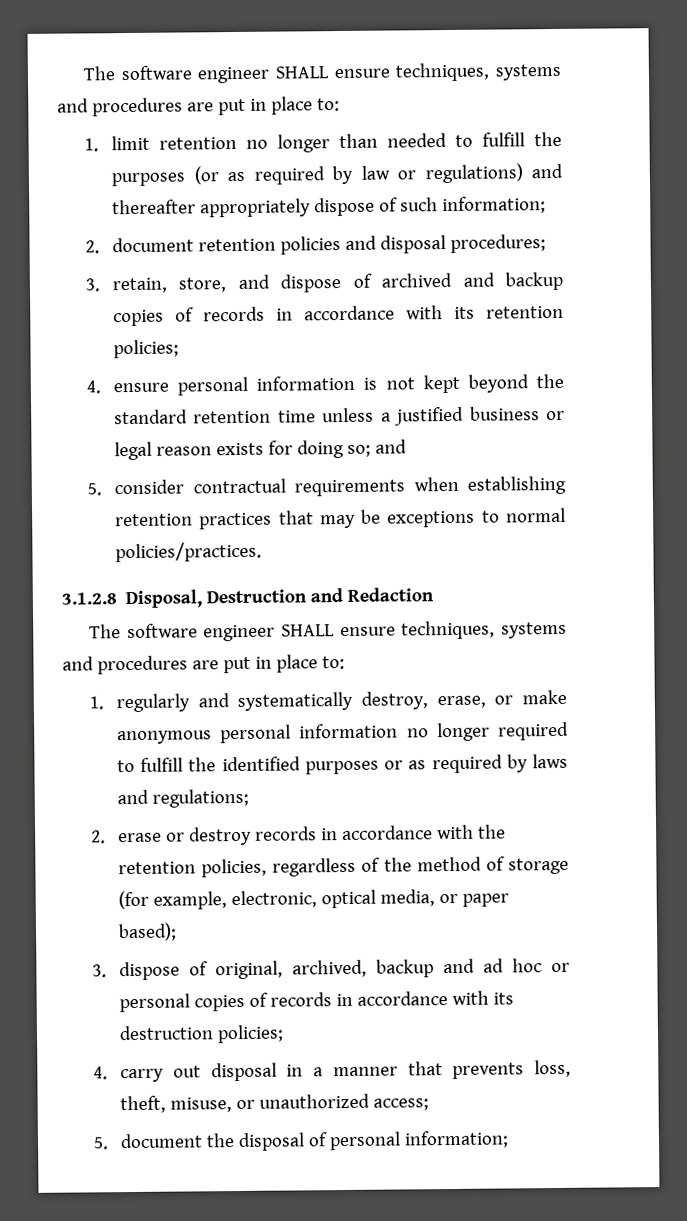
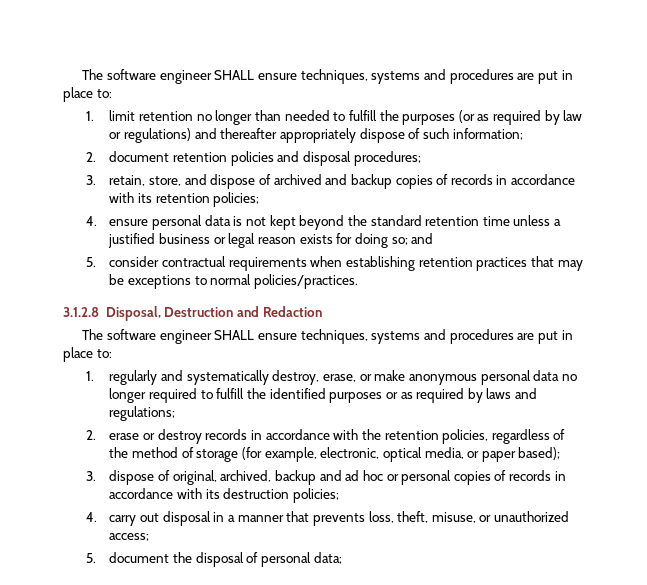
- 4. ensure personal information is not kept beyond the standard retention time unless a justified business or legal reason exists for doing so; and
+ 4. ensure personal data is not kept beyond the standard retention time unless a justified business or legal reason exists for doing so; and
- 1. regularly and systematically destroy, erase, or make anonymous personal information no longer required to fulfill the identified purposes or as required by laws and regulations;
+ 1. regularly and systematically destroy, erase, or make anonymous personal data no longer required to fulfill the identified purposes or as required by laws and regulations;
- 5. document the disposal of personal information;
+ 5. document the disposal of personal data;

